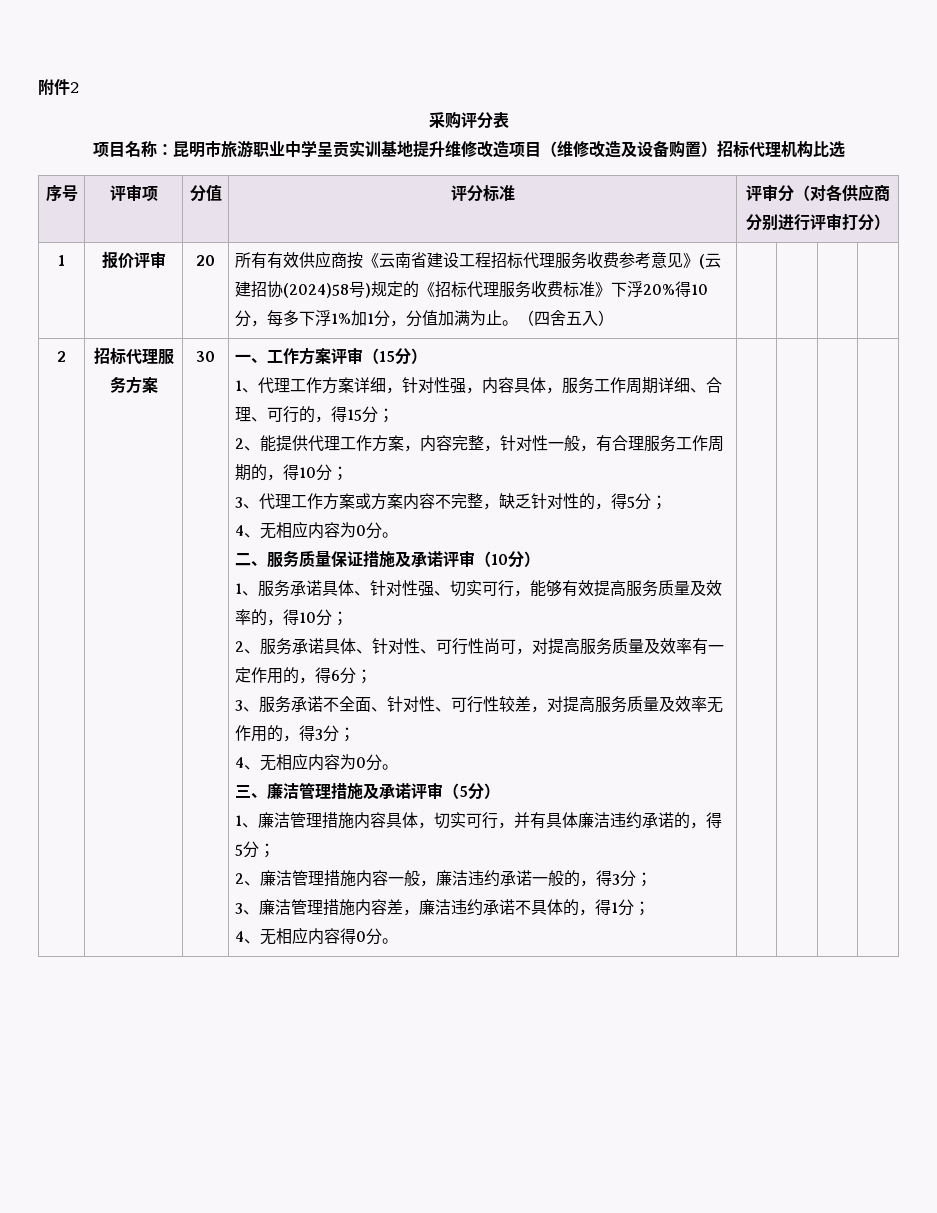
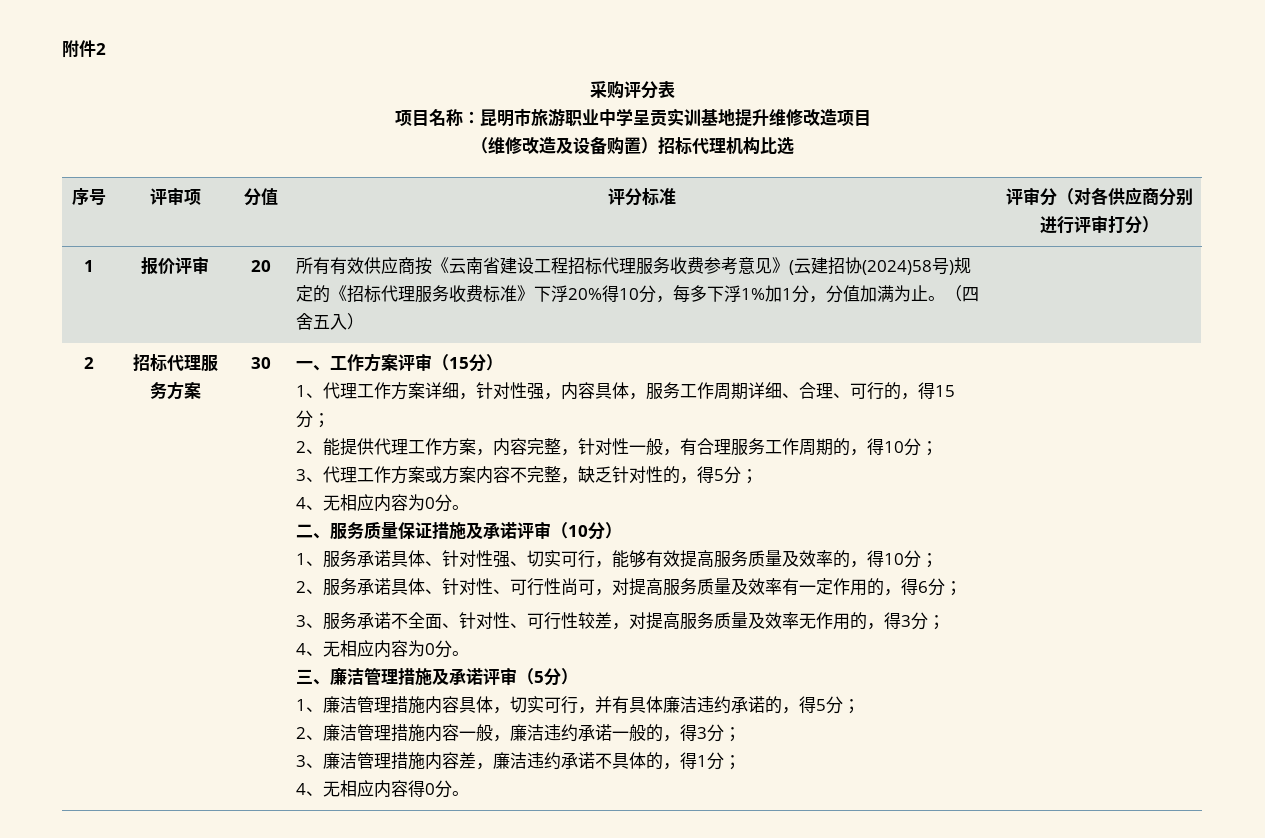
- 项目名称：昆明市旅游职业中学呈贡实训基地提升维修改造项目（维修改造及设备购置）招标代理机构比选
+ 项目名称：昆明市旅游职业中学呈贡实训基地提升维修改造项目
+ （维修改造及设备购置）招标代理机构比选

